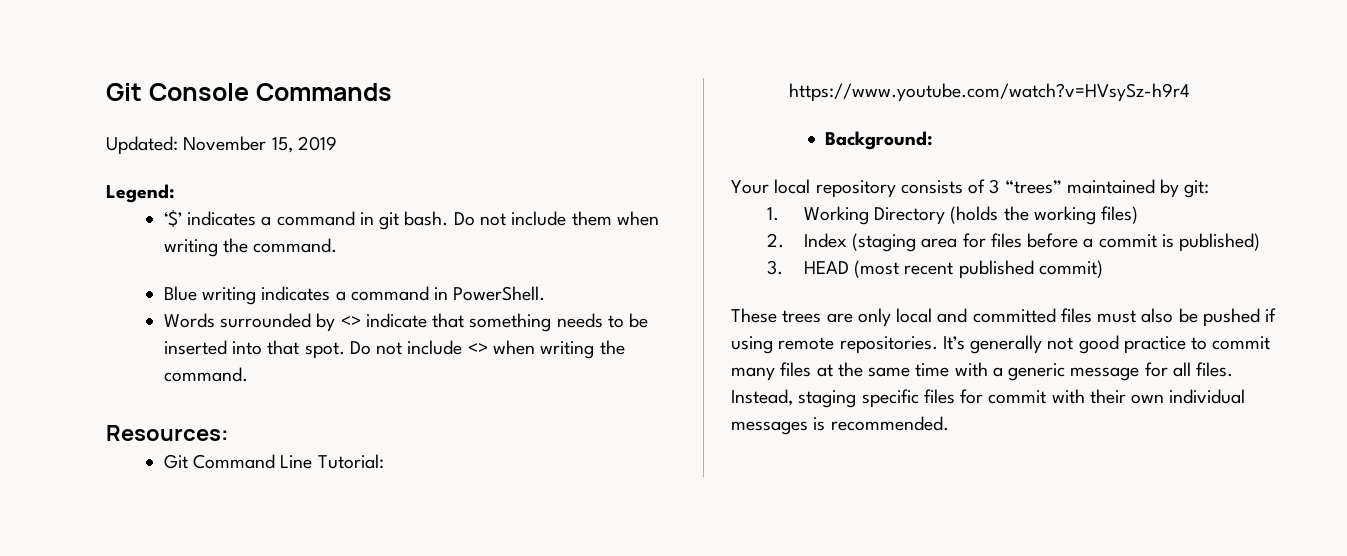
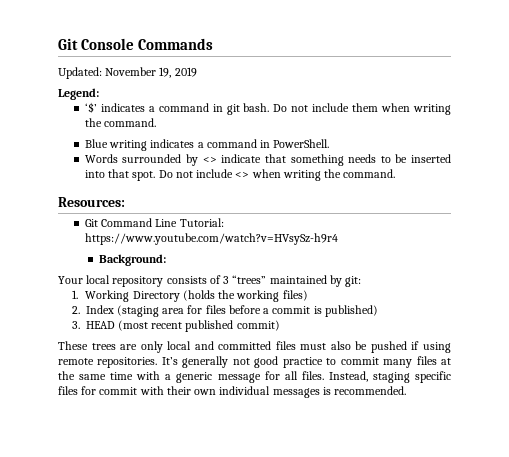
- Updated: November 15, 2019
+ Updated: November 19, 2019

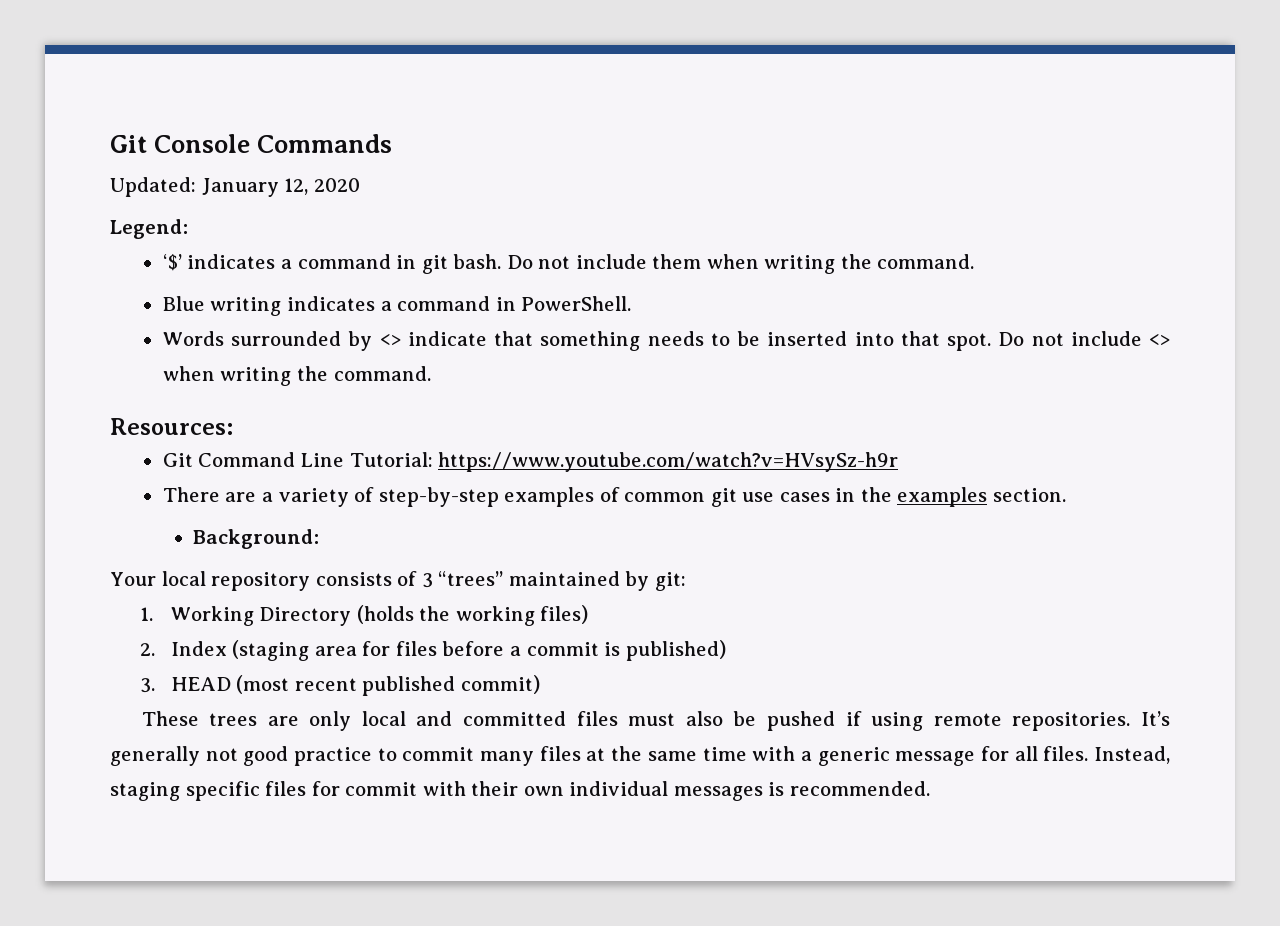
- Updated: November 19, 2019
+ Updated: January 12, 2020
- Git Command Line Tutorial: https://www.youtube.com/watch?v=HVsySz-h9r4
+ Git Command Line Tutorial: https://www.youtube.com/watch?v=HVsySz-h9r
+ There are a variety of step-by-step examples of common git use cases in the examples section.

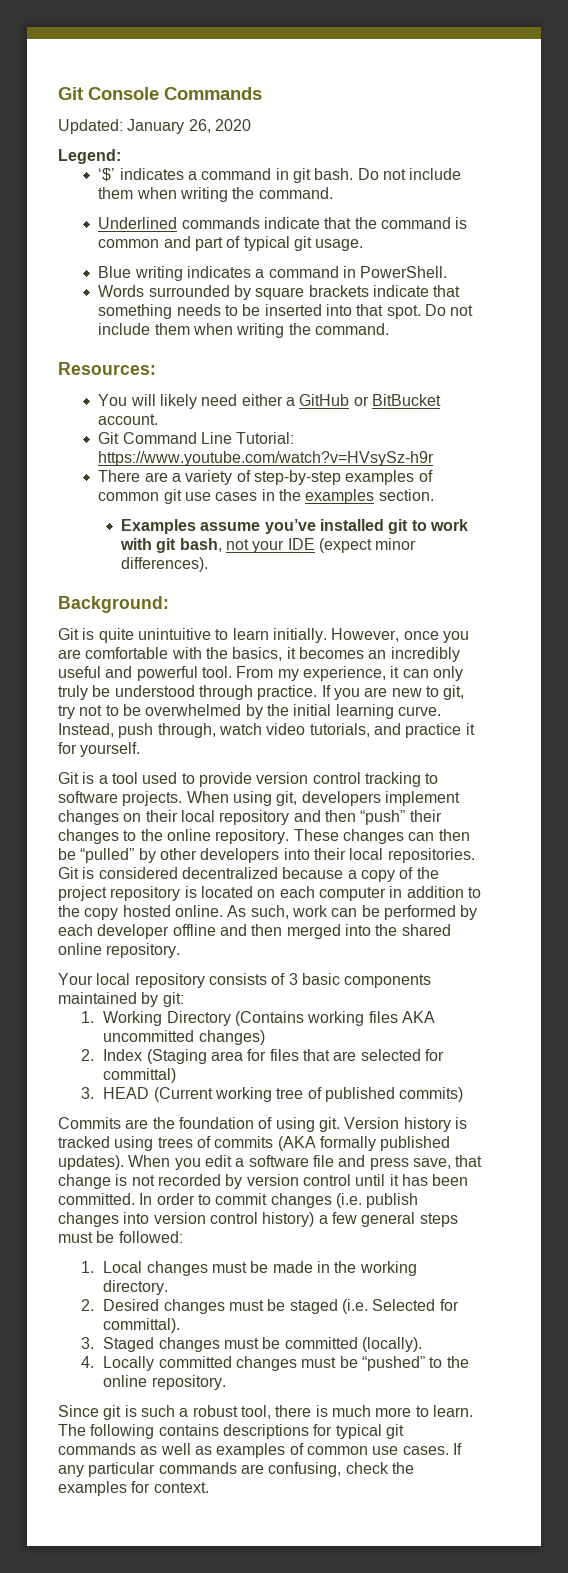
- Updated: January 12, 2020
+ Updated: January 26, 2020
+ Underlined commands indicate that the command is common and part of typical git usage.
- Words surrounded by <> indicate that something needs to be inserted into that spot. Do not include <> when writing the command.
+ Words surrounded by square brackets indicate that something needs to be inserted into that spot. Do not include them when writing the command.
+ You will likely need either a GitHub or BitBucket account.
+ Examples assume you’ve installed git to work with git bash, not your IDE (expect minor differences).
  Background:
+ Git is quite unintuitive to learn initially. However, once you are comfortable with the basics, it becomes an incredibly useful and powerful tool. From my experience, it can only truly be understood through practice. If you are new to git, try not to be overwhelmed by the initial learning curve. Instead, push through, watch video tutorials, and practice it for yourself.
+ Git is a tool used to provide version control tracking to software projects. When using git, developers implement changes on their local repository and then “push” their changes to the online repository. These changes can then be “pulled” by other developers into their local repositories. Git is considered decentralized because a copy of the project repository is located on each computer in addition to the copy hosted online. As such, work can be performed by each developer offline and then merged into the shared online repository.
- Your local repository consists of 3 “trees” maintained by git:
+ Your local repository consists of 3 basic components maintained by git:
- 1. Working Directory (holds the working files)
+ 1. Working Directory (Contains working files AKA uncommitted changes)
- 2. Index (staging area for files before a commit is published)
- 3. HEAD (most recent published commit)
- These trees are only local and committed files must also be pushed if using remote repositories. It’s generally not good practice to commit many files at the same time with a generic message for all files. Instead, staging specific files for commit with their own individual messages is recommended.
+ 2. Index (Staging area for files that are selected for committal)
+ 3. HEAD (Current working tree of published commits)
+ Commits are the foundation of using git. Version history is tracked using trees of commits (AKA formally published updates). When you edit a software file and press save, that change is not recorded by version control until it has been committed. In order to commit changes (i.e. publish changes into version control history) a few general steps must be followed:
+ 1. Local changes must be made in the working directory.
+ 2. Desired changes must be staged (i.e. Selected for committal).
+ 3. Staged changes must be committed (locally).
+ 4. Locally committed changes must be “pushed” to the online repository.
+ Since git is such a robust tool, there is much more to learn. The following contains descriptions for typical git commands as well as examples of common use cases. If any particular commands are confusing, check the examples for context.

